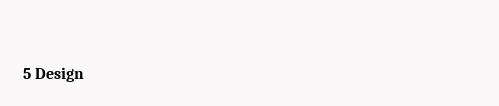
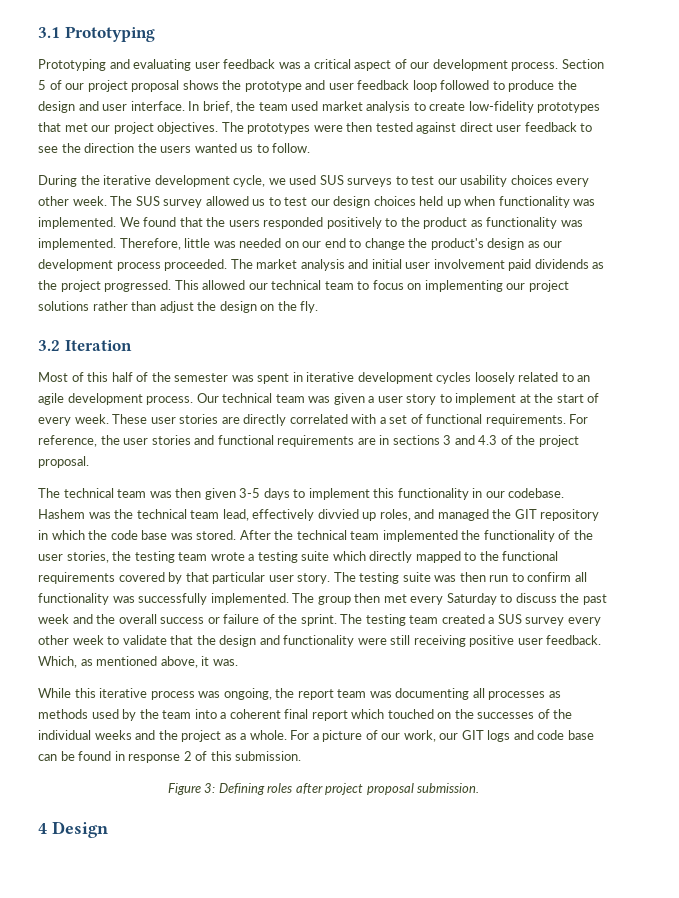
- 5 Design
+ 3.1 Prototyping
+ Prototyping and evaluating user feedback was a critical aspect of our development process. Section 5 of our project proposal shows the prototype and user feedback loop followed to produce the design and user interface. In brief, the team used market analysis to create low-fidelity prototypes that met our project objectives. The prototypes were then tested against direct user feedback to see the direction the users wanted us to follow.
+ During the iterative development cycle, we used SUS surveys to test our usability choices every other week. The SUS survey allowed us to test our design choices held up when functionality was implemented. We found that the users responded positively to the product as functionality was implemented. Therefore, little was needed on our end to change the product's design as our development process proceeded. The market analysis and initial user involvement paid dividends as the project progressed. This allowed our technical team to focus on implementing our project solutions rather than adjust the design on the fly.
+ 3.2 Iteration
+ Most of this half of the semester was spent in iterative development cycles loosely related to an agile development process. Our technical team was given a user story to implement at the start of every week. These user stories are directly correlated with a set of functional requirements. For reference, the user stories and functional requirements are in sections 3 and 4.3 of the project proposal.
+ The technical team was then given 3-5 days to implement this functionality in our codebase. Hashem was the technical team lead, effectively divvied up roles, and managed the GIT repository in which the code base was stored. After the technical team implemented the functionality of the user stories, the testing team wrote a testing suite which directly mapped to the functional requirements covered by that particular user story. The testing suite was then run to confirm all functionality was successfully implemented. The group then met every Saturday to discuss the past week and the overall success or failure of the sprint. The testing team created a SUS survey every other week to validate that the design and functionality were still receiving positive user feedback. Which, as mentioned above, it was.
+ While this iterative process was ongoing, the report team was documenting all processes as methods used by the team into a coherent final report which touched on the successes of the individual weeks and the project as a whole. For a picture of our work, our GIT logs and code base can be found in response 2 of this submission.
+ Figure 3: Defining roles after project proposal submission.
+ 4 Design

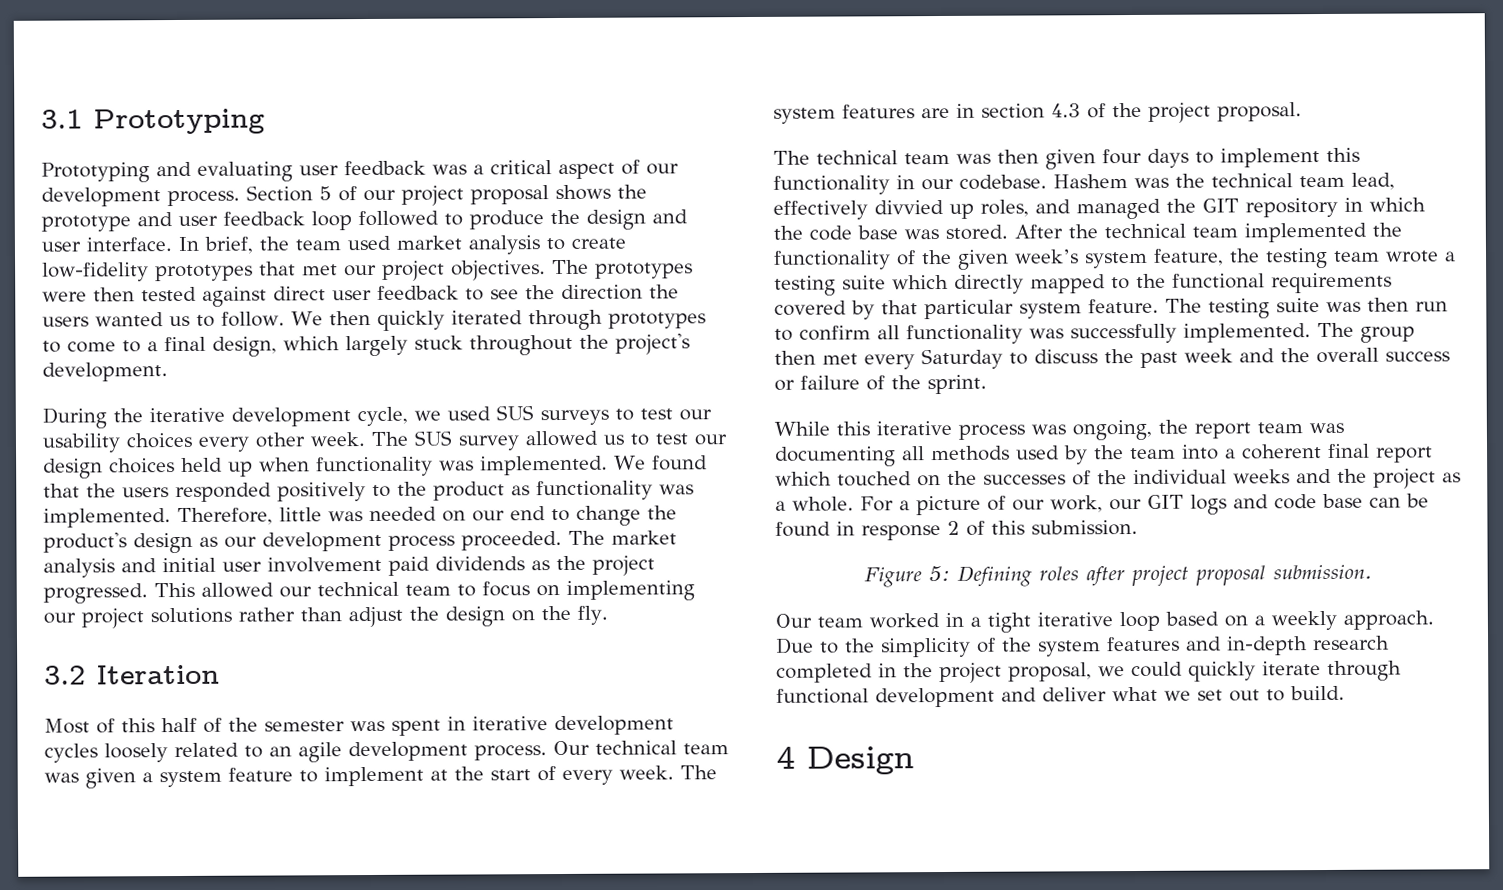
+ We then quickly iterated through prototypes to come to a final design, which largely stuck throughout the project's development.
- Our technical team was given a user story to implement at the start of every week.
+ Our technical team was given a system feature to implement at the start of every week.
- These user stories are directly correlated with a set of functional requirements. For reference, the user stories and functional requirements are in sections 3 and 4.3 of the project proposal.
+ The system features are in section 4.3 of the project proposal.
- The technical team was then given 3-5 days to implement this functionality in our codebase.
+ The technical team was then given four days to implement this functionality in our codebase.
- After the technical team implemented the functionality of the user stories, the testing team wrote a testing suite which directly mapped to the functional requirements covered by that particular user story.
+ After the technical team implemented the functionality of the given week’s system feature, the testing team wrote a testing suite which directly mapped to the functional requirements covered by that particular system feature.
- The testing team created a SUS survey every other week to validate that the design and functionality were still receiving positive user feedback. Which, as mentioned above, it was.
- While this iterative process was ongoing, the report team was documenting all processes as methods used by the team into a coherent final report which touched on the successes of the individual weeks and the project as a whole.
+ While this iterative process was ongoing, the report team was documenting all methods used by the team into a coherent final report which touched on the successes of the individual weeks and the project as a whole.
- Figure 3: Defining roles after project proposal submission.
+ Figure 5: Defining roles after project proposal submission.
+ Our team worked in a tight iterative loop based on a weekly approach. Due to the simplicity of the system features and in-depth research completed in the project proposal, we could quickly iterate through functional development and deliver what we set out to build.

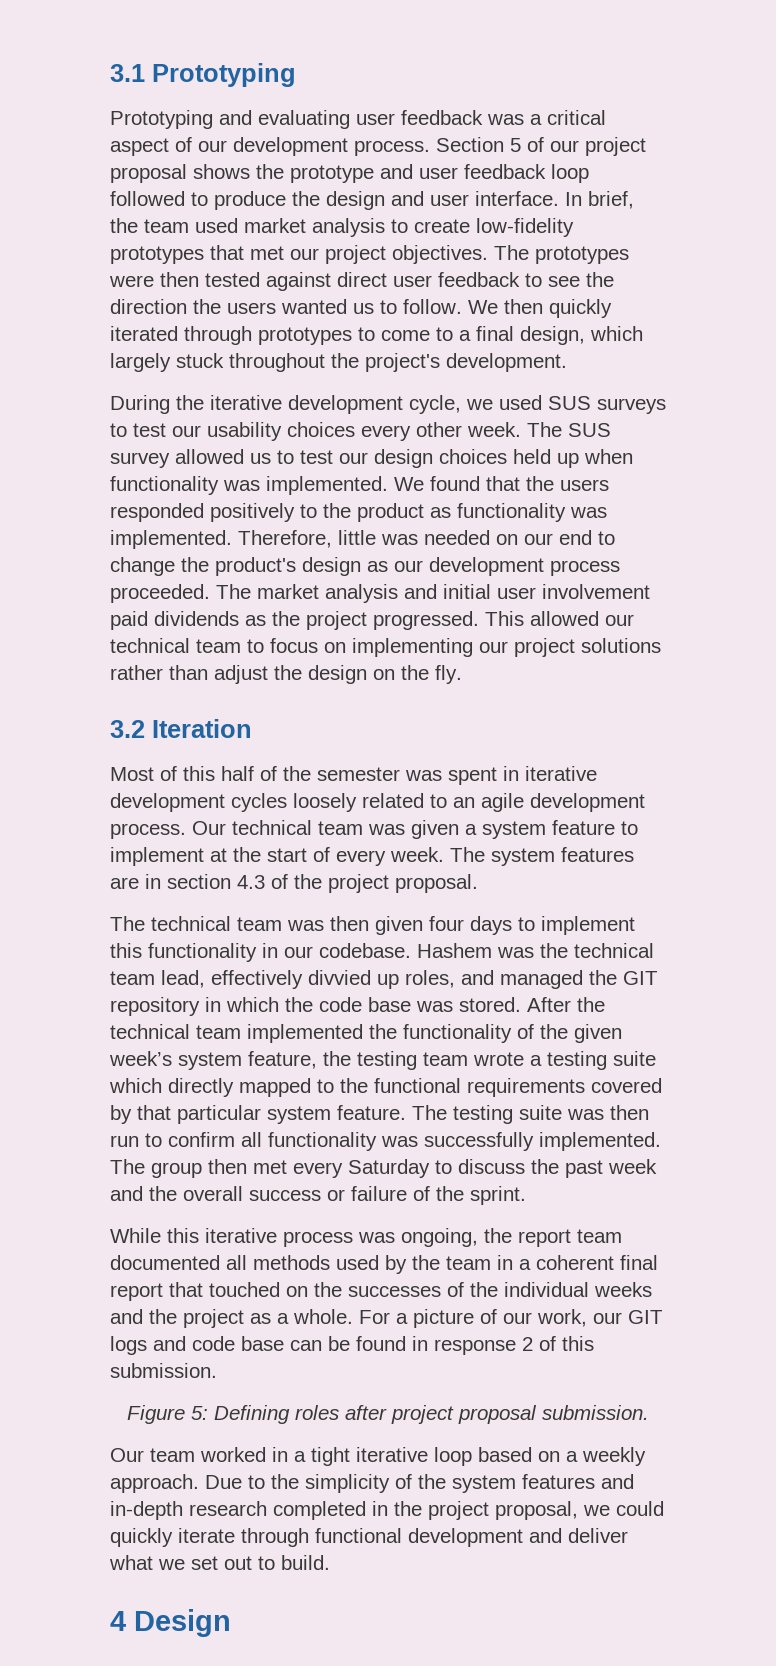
- While this iterative process was ongoing, the report team was documenting all methods used by the team into a coherent final report which touched on the successes of the individual weeks and the project as a whole.
+ While this iterative process was ongoing, the report team documented all methods used by the team in a coherent final report that touched on the successes of the individual weeks and the project as a whole.

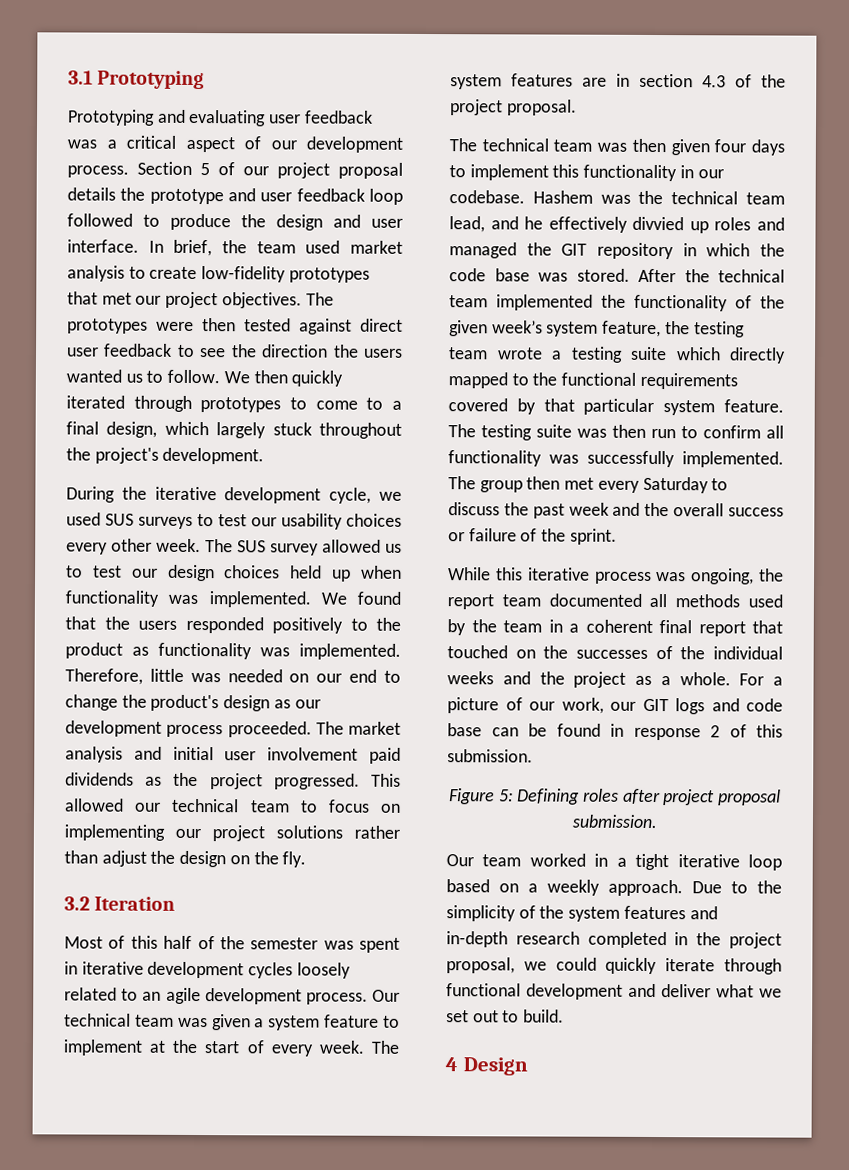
- Section 5 of our project proposal shows the prototype and user feedback loop followed to produce the design and user interface.
+ Section 5 of our project proposal details the prototype and user feedback loop followed to produce the design and user interface.
- Hashem was the technical team lead, effectively divvied up roles, and managed the GIT repository in which the code base was stored.
+ Hashem was the technical team lead, and he effectively divvied up roles and managed the GIT repository in which the code base was stored.

